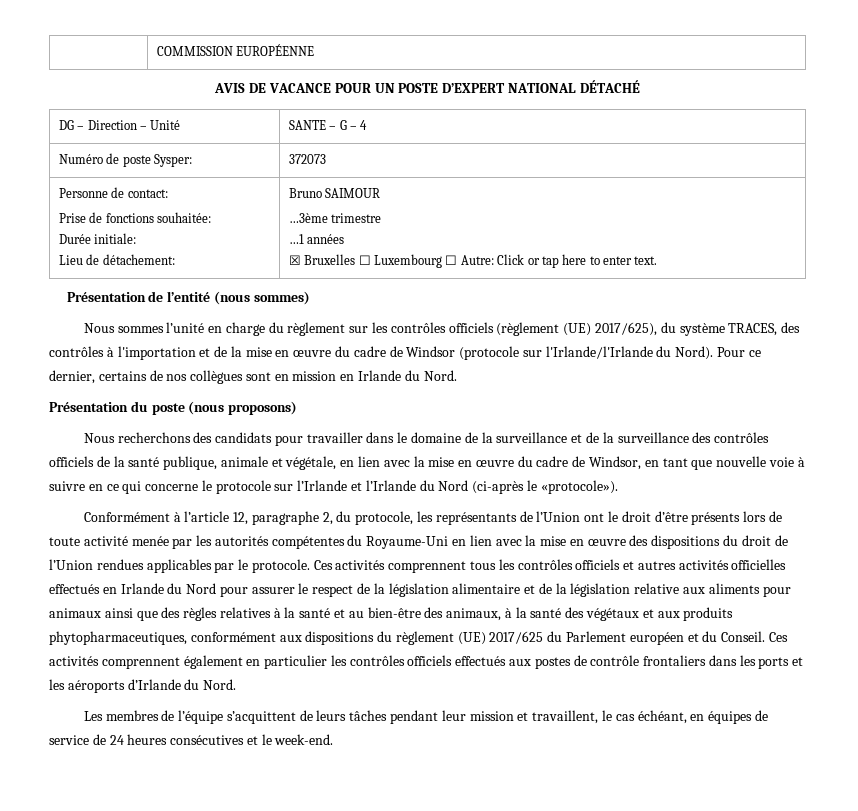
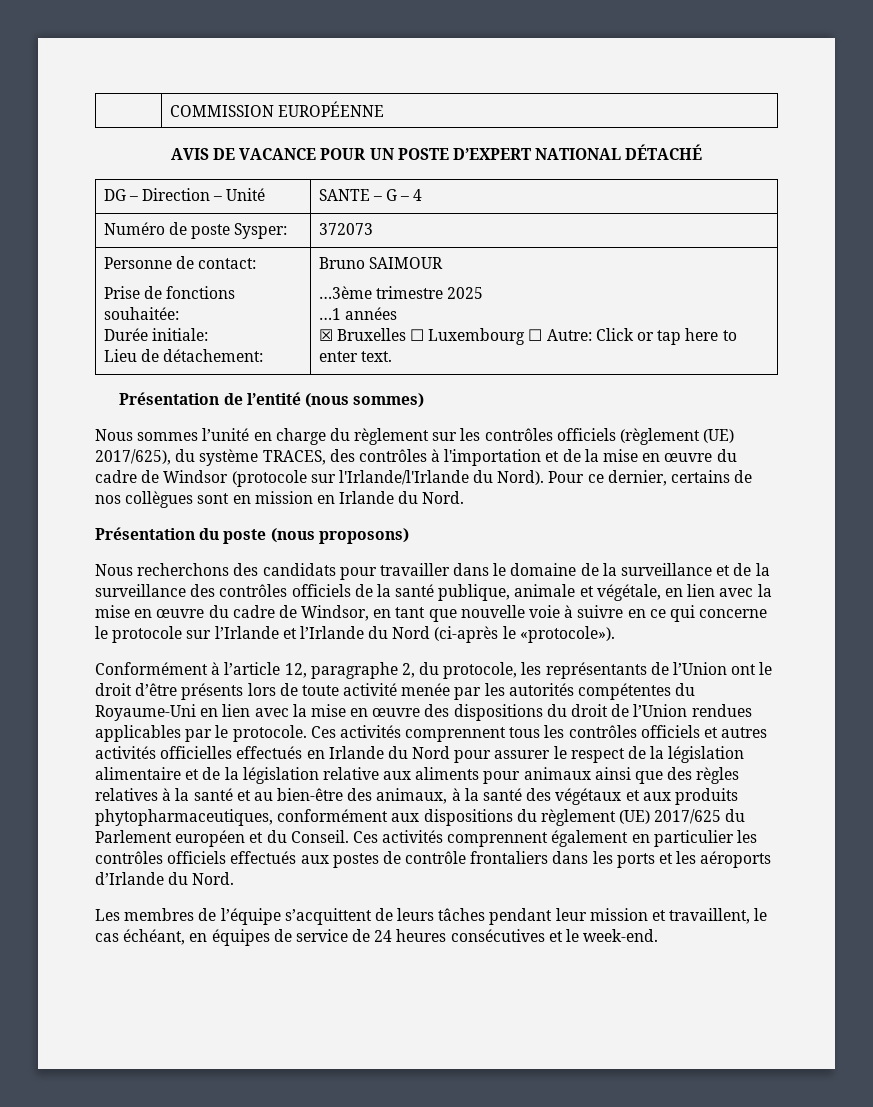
  Personne de contact:
  Prise de fonctions souhaitée:
  Durée initiale:
  Lieu de détachement: | Bruno SAIMOUR
- …3ème trimestre
+ …3ème trimestre 2025

